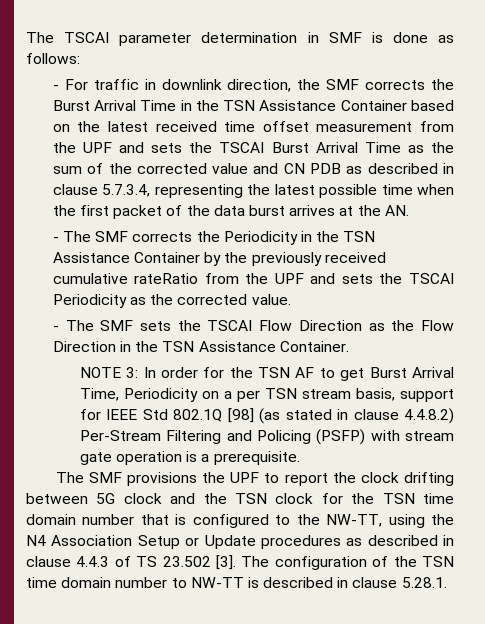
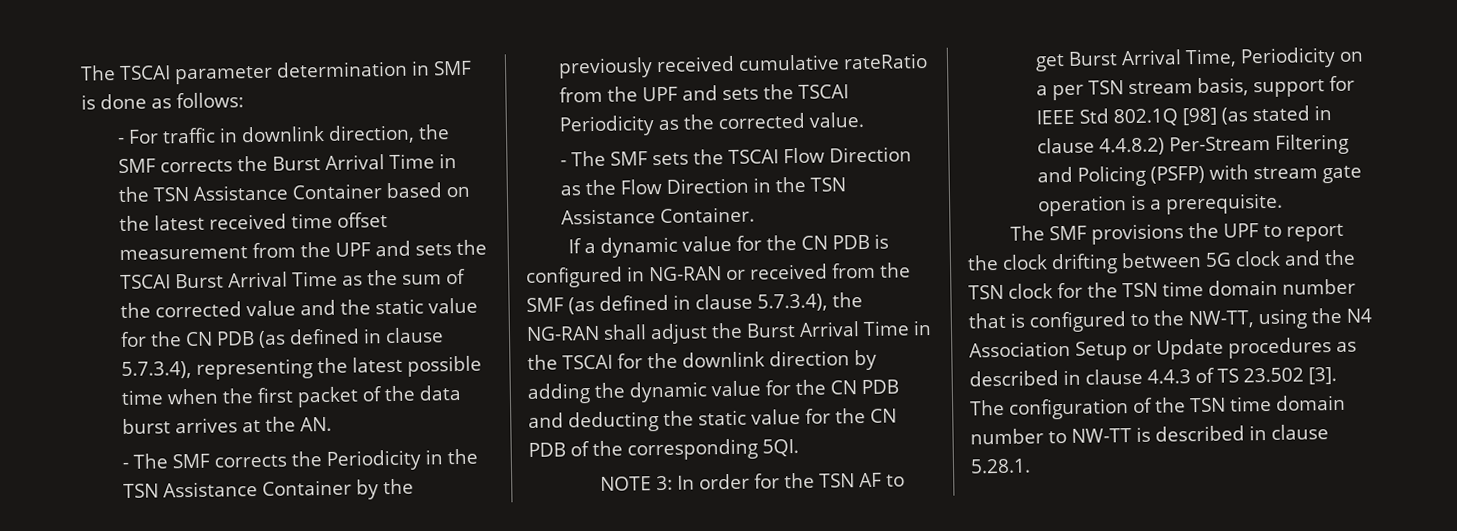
- - For traffic in downlink direction, the SMF corrects the Burst Arrival Time in the TSN Assistance Container based on the latest received time offset measurement from the UPF and sets the TSCAI Burst Arrival Time as the sum of the corrected value and CN PDB as described in clause 5.7.3.4, representing the latest possible time when the first packet of the data burst arrives at the AN.
+ - For traffic in downlink direction, the SMF corrects the Burst Arrival Time in the TSN Assistance Container based on the latest received time offset measurement from the UPF and sets the TSCAI Burst Arrival Time as the sum of the corrected value and the static value for the CN PDB (as defined in clause 5.7.3.4), representing the latest possible time when the first packet of the data burst arrives at the AN.
+ If a dynamic value for the CN PDB is configured in NG-RAN or received from the SMF (as defined in clause 5.7.3.4), the NG-RAN shall adjust the Burst Arrival Time in the TSCAI for the downlink direction by adding the dynamic value for the CN PDB and deducting the static value for the CN PDB of the corresponding 5QI.

